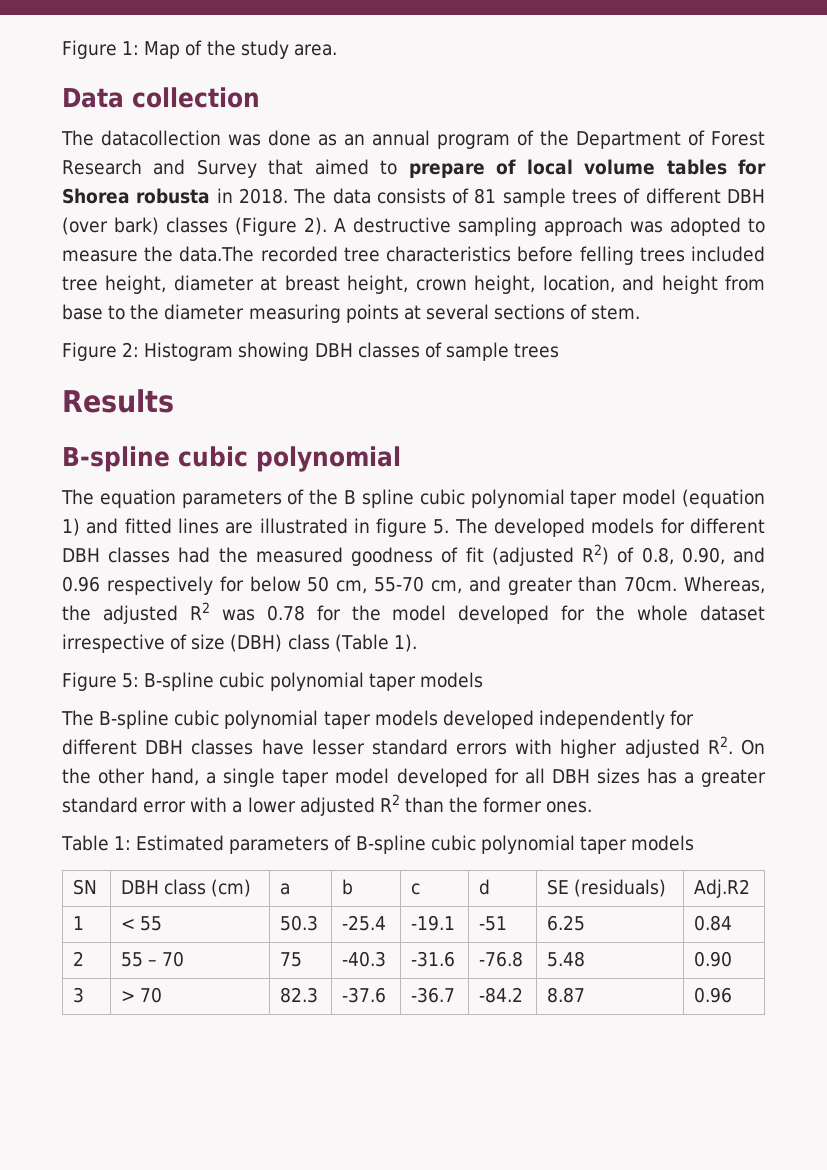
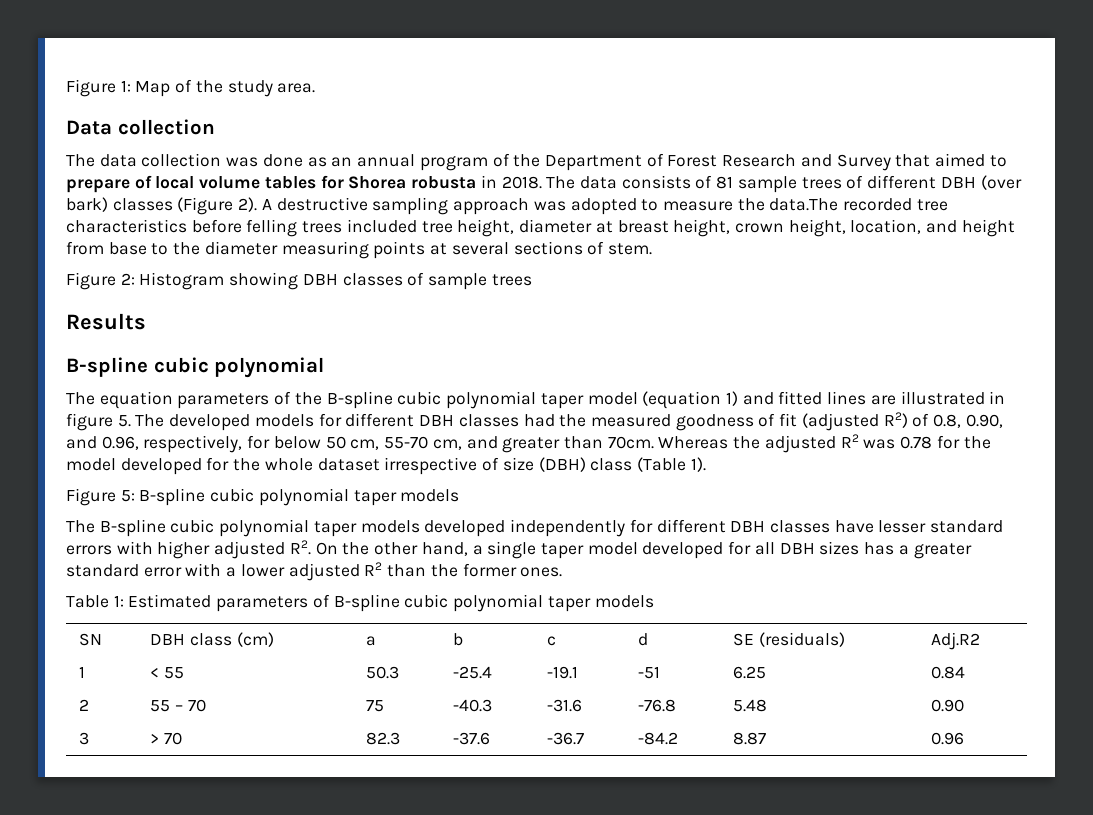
- The datacollection was done as an annual program of the Department of Forest Research and Survey that aimed to prepare of local volume tables for Shorea robusta in 2018.
+ The data collection was done as an annual program of the Department of Forest Research and Survey that aimed to prepare of local volume tables for Shorea robusta in 2018.
- The equation parameters of the B spline cubic polynomial taper model (equation 1) and fitted lines are illustrated in figure 5. The developed models for different DBH classes had the measured goodness of fit (adjusted R2) of 0.8, 0.90, and 0.96 respectively for below 50 cm, 55-70 cm, and greater than 70cm.
+ The equation parameters of the B-spline cubic polynomial taper model (equation 1) and fitted lines are illustrated in figure 5. The developed models for different DBH classes had the measured goodness of fit (adjusted R2) of 0.8, 0.90, and 0.96, respectively, for below 50 cm, 55-70 cm, and greater than 70cm.
- Whereas, the adjusted R2 was 0.78 for the model developed for the whole dataset irrespective of size (DBH) class (Table 1).
+ Whereas the adjusted R2 was 0.78 for the model developed for the whole dataset irrespective of size (DBH) class (Table 1).

